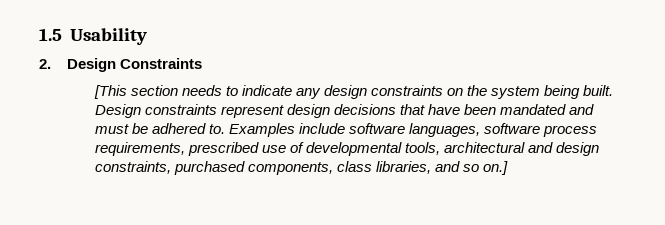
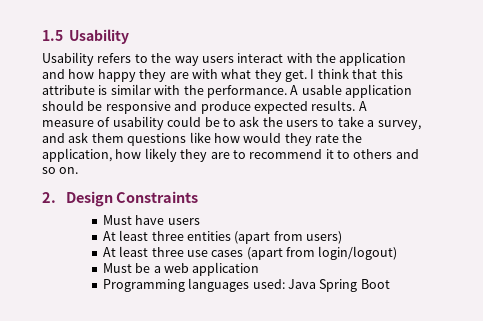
+ Usability refers to the way users interact with the application and how happy they are with what they get. I think that this attribute is similar with the performance. A usable application should be responsive and produce expected results. A measure of usability could be to ask the users to take a survey, and ask them questions like how would they rate the application, how likely they are to recommend it to others and so on.
  2. Design Constraints
- [This section needs to indicate any design constraints on the system being built. Design constraints represent design decisions that have been mandated and must be adhered to. Examples include software languages, software process requirements, prescribed use of developmental tools, architectural and design constraints, purchased components, class libraries, and so on.]
+ Must have users
+ At least three entities (apart from users)
+ At least three use cases (apart from login/logout)
+ Must be a web application
+ Programming languages used: Java Spring Boot

